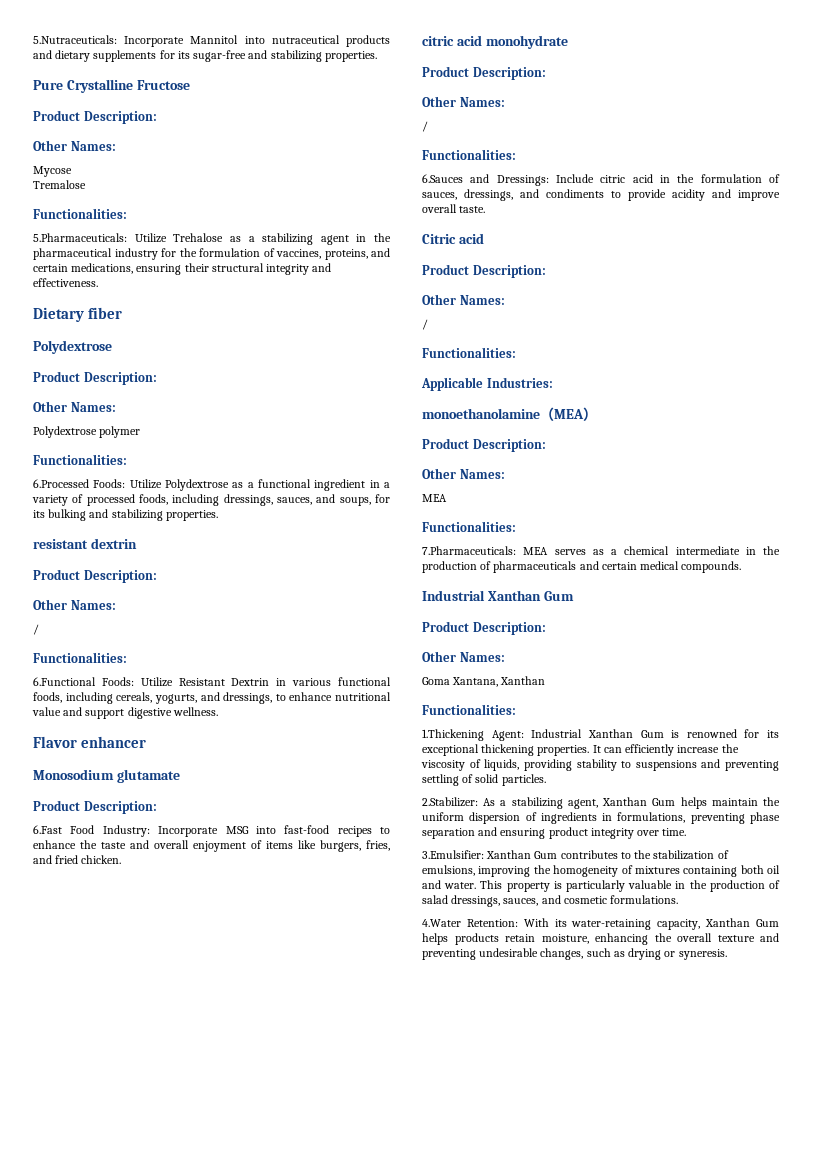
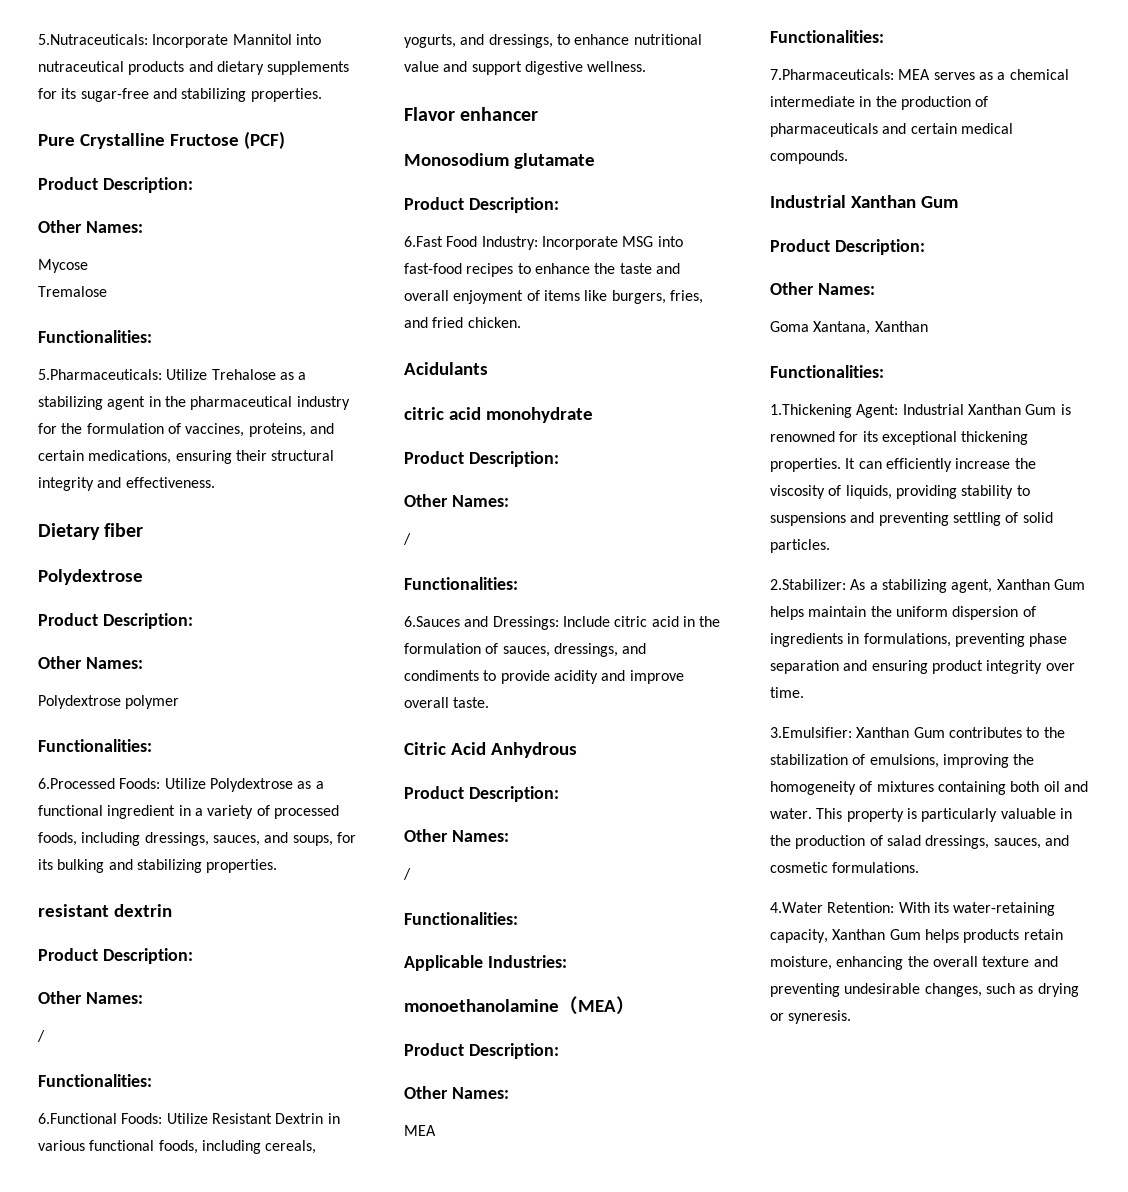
- Pure Crystalline Fructose
+ Pure Crystalline Fructose (PCF)
+ Acidulants
- Citric acid
+ Citric Acid Anhydrous

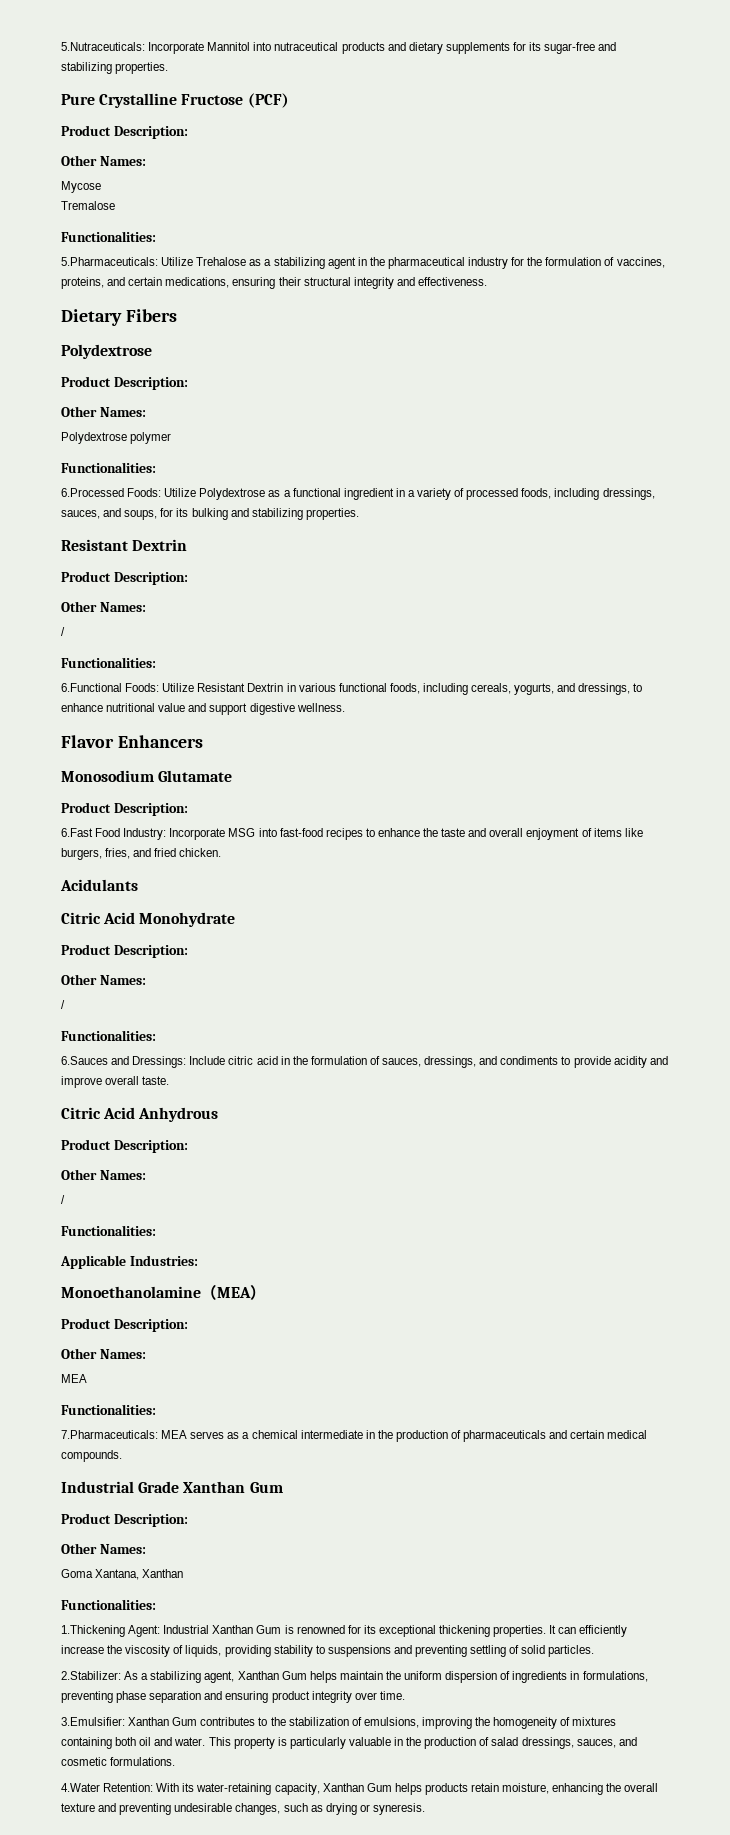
- Dietary fiber
+ Dietary Fibers
  6.Processed Foods: Utilize Polydextrose as a functional ingredient in a variety of processed foods, including dressings, sauces, and soups, for its bulking and stabilizing properties.
- resistant dextrin
+ Resistant Dextrin
- Flavor enhancer
+ Flavor Enhancers
- Monosodium glutamate
+ Monosodium Glutamate
- citric acid monohydrate
+ Citric Acid Monohydrate
- monoethanolamine（MEA）
+ Monoethanolamine（MEA）
  7.Pharmaceuticals: MEA serves as a chemical intermediate in the production of pharmaceuticals and certain medical compounds.
- Industrial Xanthan Gum
+ Industrial Grade Xanthan Gum

